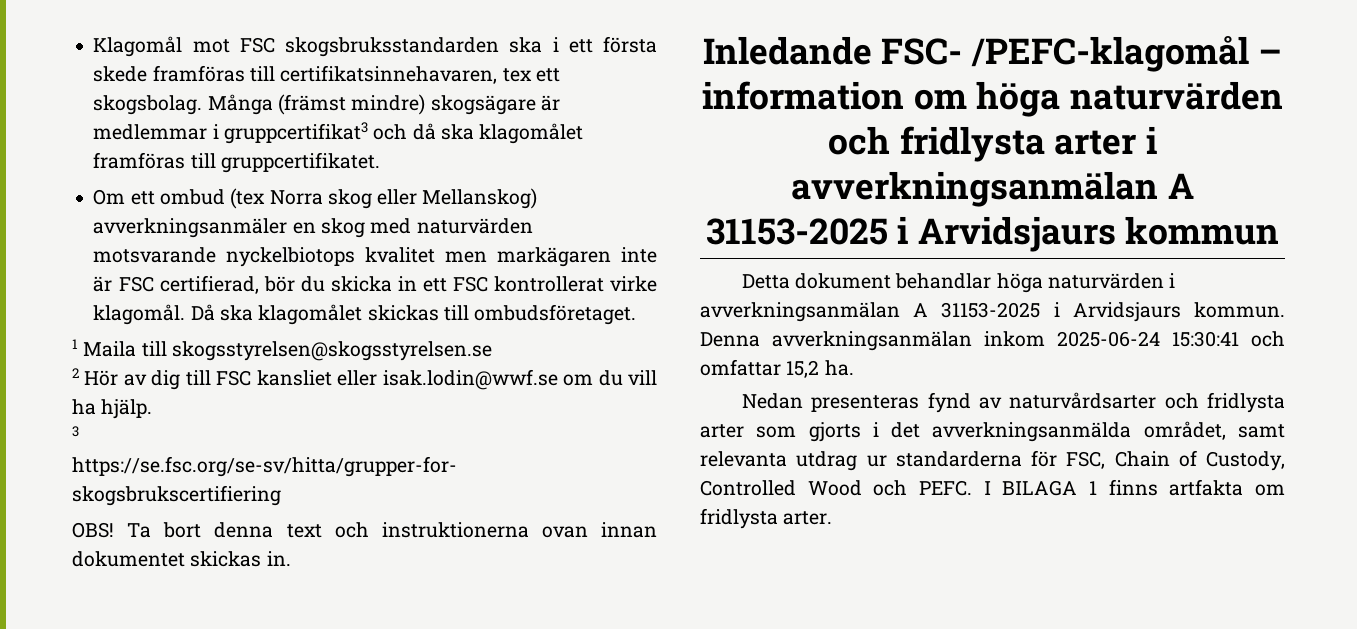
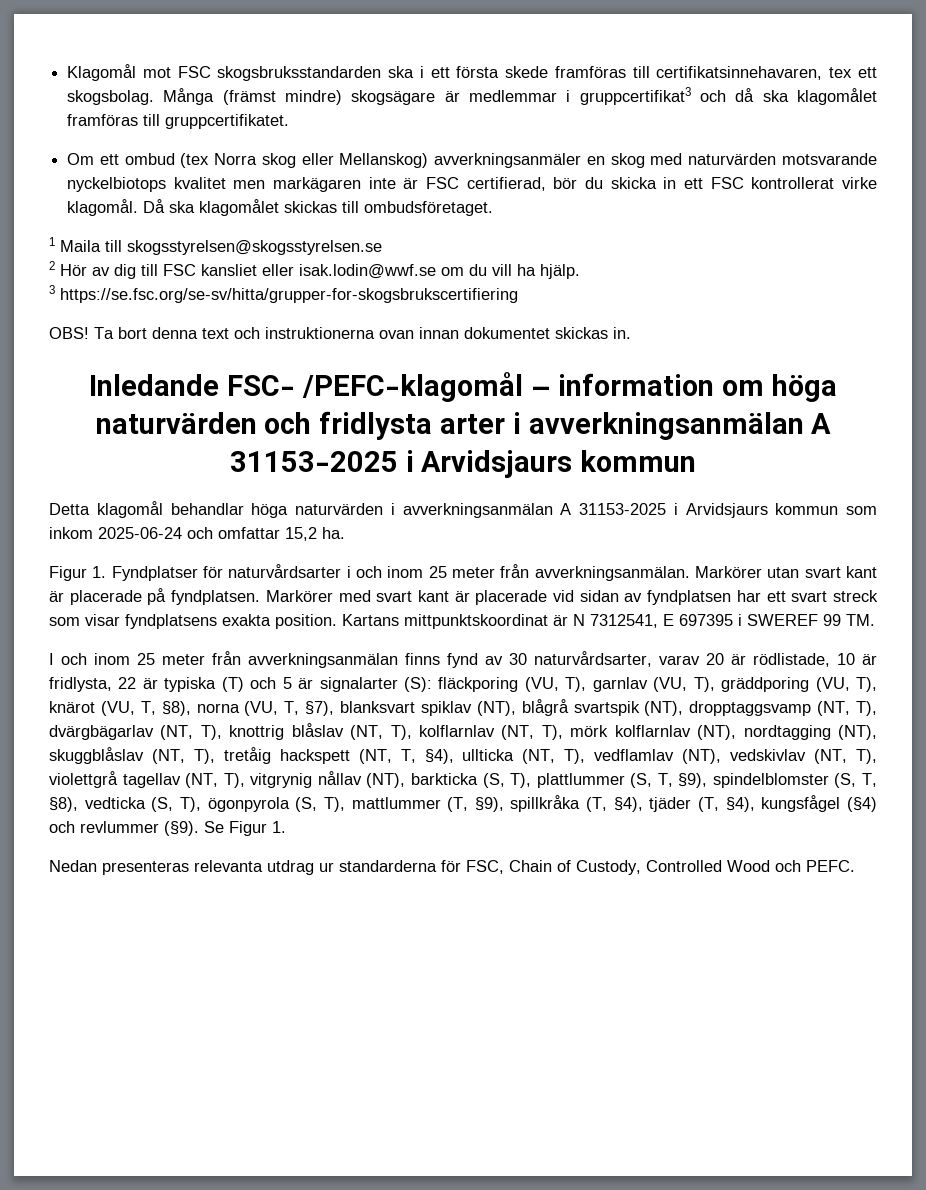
- Detta dokument behandlar höga naturvärden i avverkningsanmälan A 31153-2025 i Arvidsjaurs kommun. Denna avverkningsanmälan inkom 2025-06-24 15:30:41 och omfattar 15,2 ha.
+ Detta klagomål behandlar höga naturvärden i avverkningsanmälan A 31153-2025 i Arvidsjaurs kommun som inkom 2025-06-24 och omfattar 15,2 ha.
- Nedan presenteras fynd av naturvårdsarter och fridlysta arter som gjorts i det avverkningsanmälda området, samt relevanta utdrag ur standarderna för FSC, Chain of Custody, Controlled Wood och PEFC. I BILAGA 1 finns artfakta om fridlysta arter.
+ Figur 1. Fyndplatser för naturvårdsarter i och inom 25 meter från avverkningsanmälan. Markörer utan svart kant är placerade på fyndplatsen. Markörer med svart kant är placerade vid sidan av fyndplatsen har ett svart streck som visar fyndplatsens exakta position. Kartans mittpunktskoordinat är N 7312541, E 697395 i SWEREF 99 TM.
+ I och inom 25 meter från avverkningsanmälan finns fynd av 30 naturvårdsarter, varav 20 är rödlistade, 10 är fridlysta, 22 är typiska (T) och 5 är signalarter (S): fläckporing (VU, T), garnlav (VU, T), gräddporing (VU, T), knärot (VU, T, §8), norna (VU, T, §7), blanksvart spiklav (NT), blågrå svartspik (NT), dropptaggsvamp (NT, T), dvärgbägarlav (NT, T), knottrig blåslav (NT, T), kolflarnlav (NT, T), mörk kolflarnlav (NT), nordtagging (NT), skuggblåslav (NT, T), tretåig hackspett (NT, T, §4), ullticka (NT, T), vedflamlav (NT), vedskivlav (NT, T), violettgrå tagellav (NT, T), vitgrynig nållav (NT), barkticka (S, T), plattlummer (S, T, §9), spindelblomster (S, T, §8), vedticka (S, T), ögonpyrola (S, T), mattlummer (T, §9), spillkråka (T, §4), tjäder (T, §4), kungsfågel (§4) och revlummer (§9). Se Figur 1.
+ Nedan presenteras relevanta utdrag ur standarderna för FSC, Chain of Custody, Controlled Wood och PEFC.

